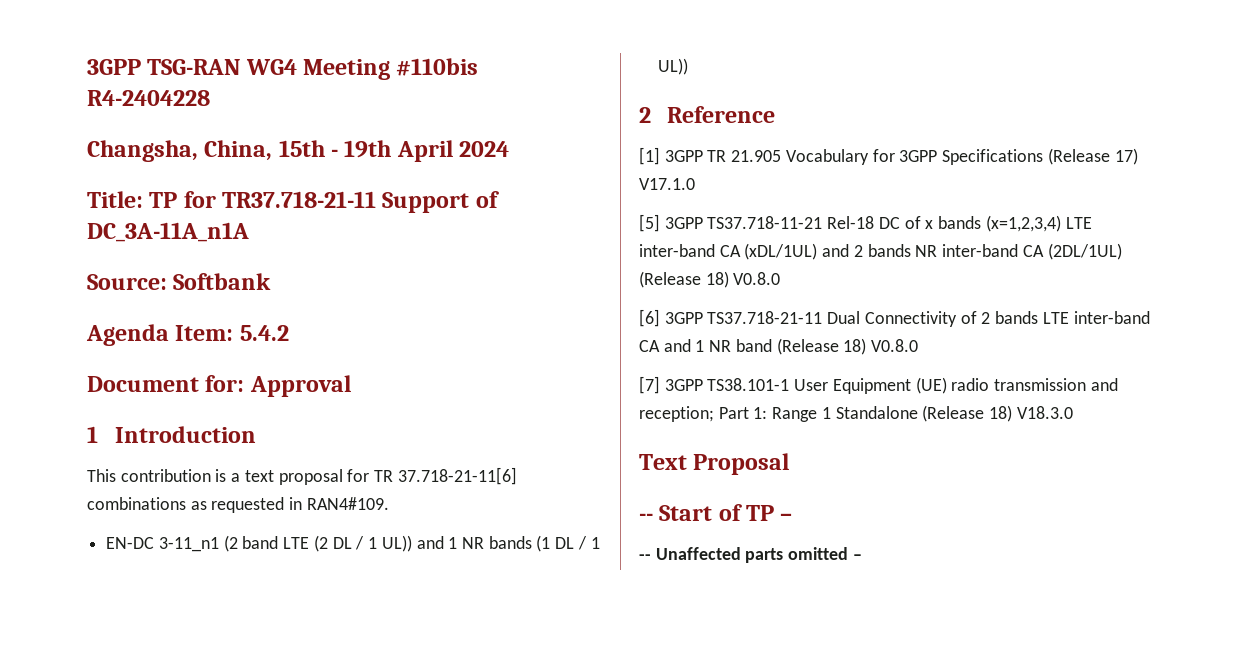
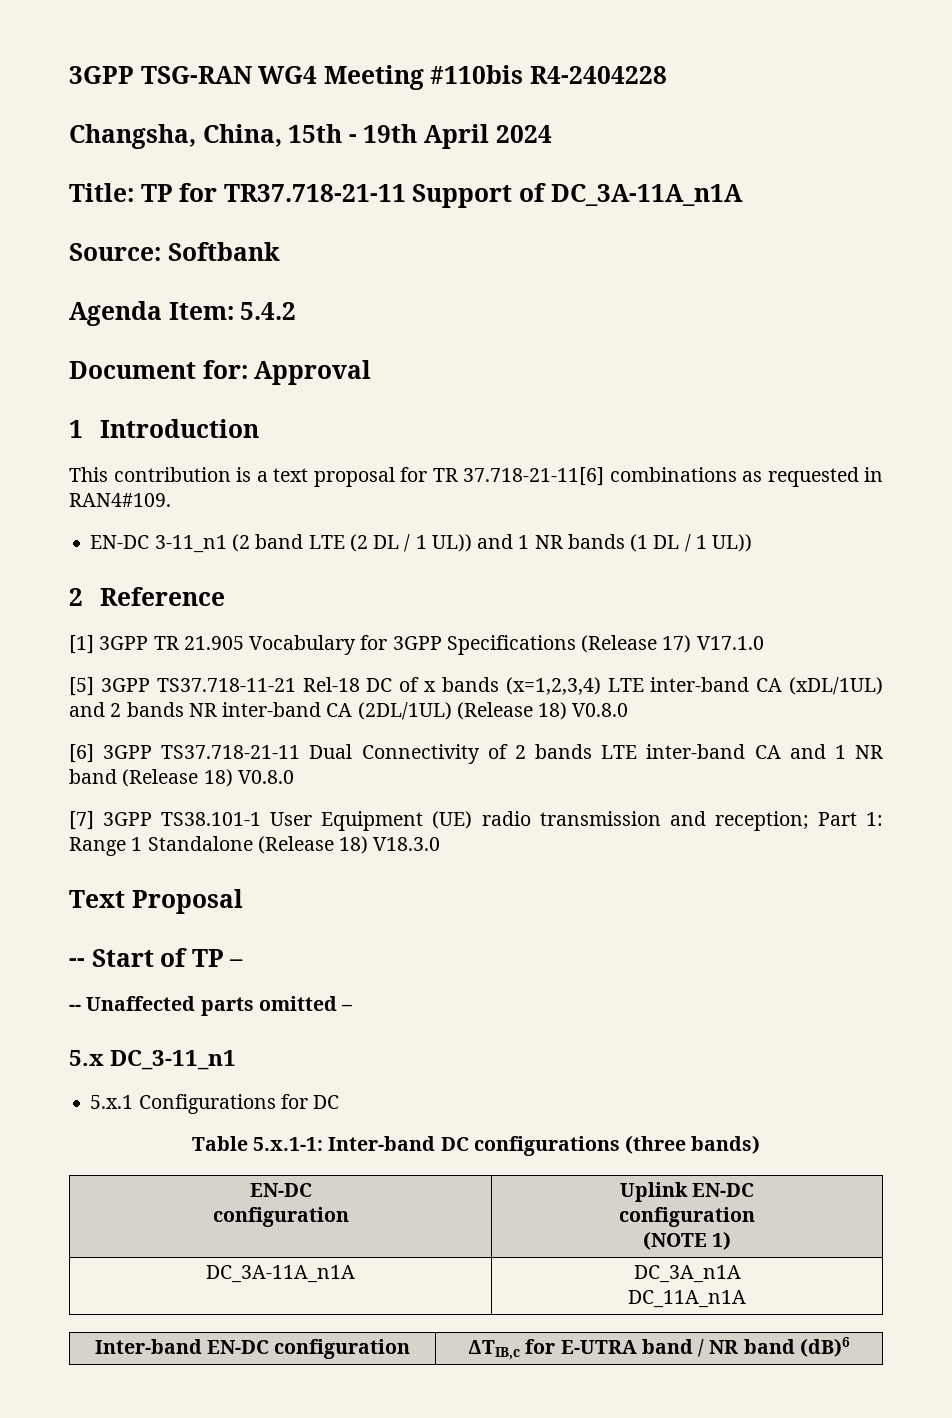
+ 5.x DC_3-11_n1
+ 5.x.1 Configurations for DC
+ Table 5.x.1-1: Inter-band DC configurations (three bands)
+ EN-DC
+ configuration | Uplink EN-DC
+ configuration
+ (NOTE 1)
+ DC_3A-11A_n1A | DC_3A_n1A
+ DC_11A_n1A
+ Inter-band EN-DC configuration | ΔTIB,c for E-UTRA band / NR band (dB)6

